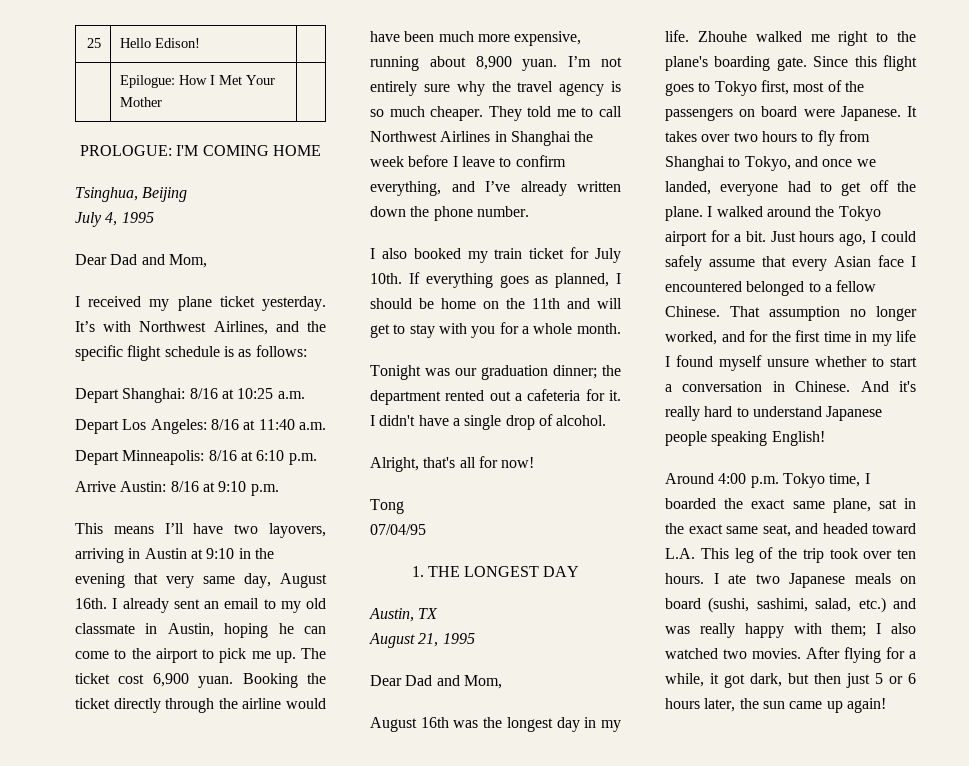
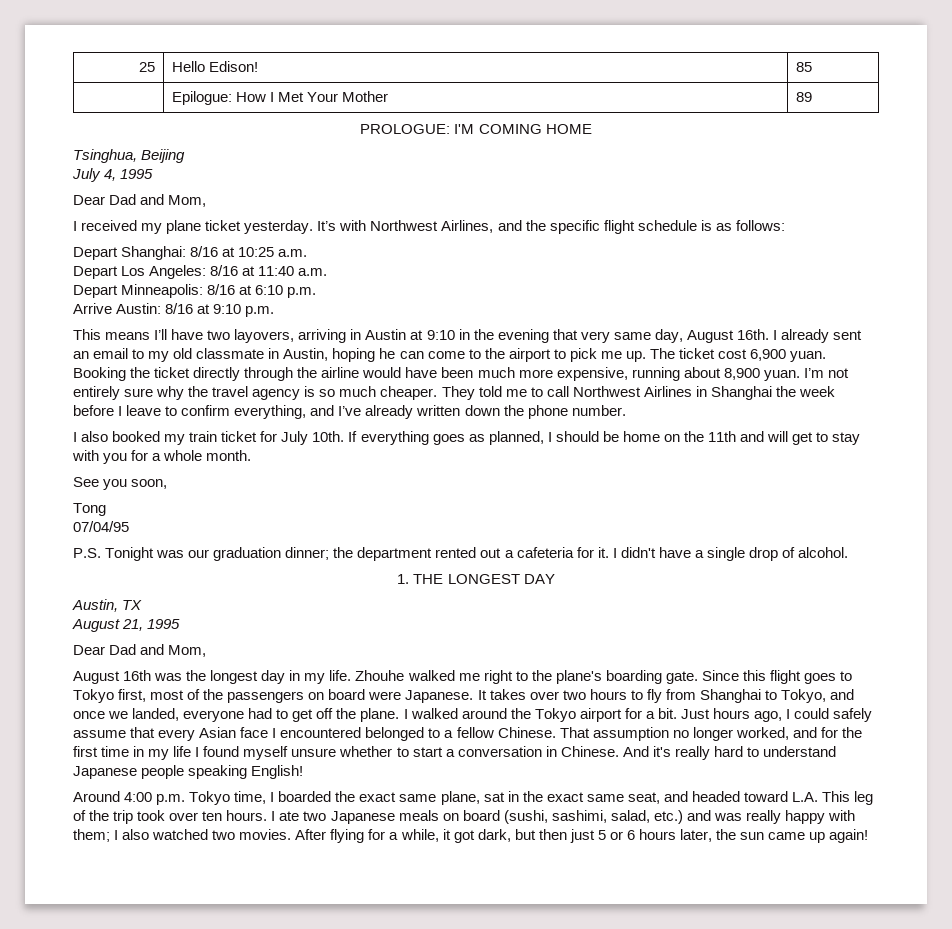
- 25 | Hello Edison! |
+ 25 | Hello Edison! | 85
- | Epilogue: How I Met Your Mother |
+ | Epilogue: How I Met Your Mother | 89
- Tonight was our graduation dinner; the department rented out a cafeteria for it.
+ See you soon,
+ Tong
+ 07/04/95
+ P.S. Tonight was our graduation dinner; the department rented out a cafeteria for it.
- Alright, that's all for now!
- Tong
- 07/04/95

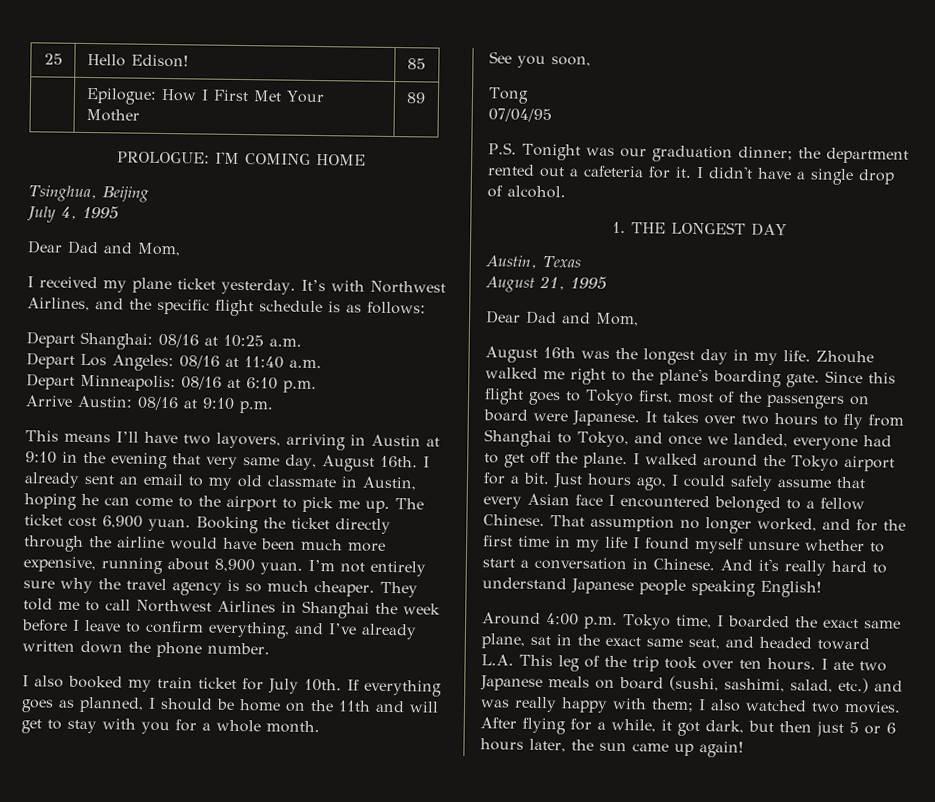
- | Epilogue: How I Met Your Mother | 89
+ | Epilogue: How I First Met Your Mother | 89
- Depart Shanghai: 8/16 at 10:25 a.m.
+ Depart Shanghai: 08/16 at 10:25 a.m.
- Depart Los Angeles: 8/16 at 11:40 a.m.
+ Depart Los Angeles: 08/16 at 11:40 a.m.
- Depart Minneapolis: 8/16 at 6:10 p.m.
+ Depart Minneapolis: 08/16 at 6:10 p.m.
- Arrive Austin: 8/16 at 9:10 p.m.
+ Arrive Austin: 08/16 at 9:10 p.m.
- Austin, TX
+ Austin, Texas

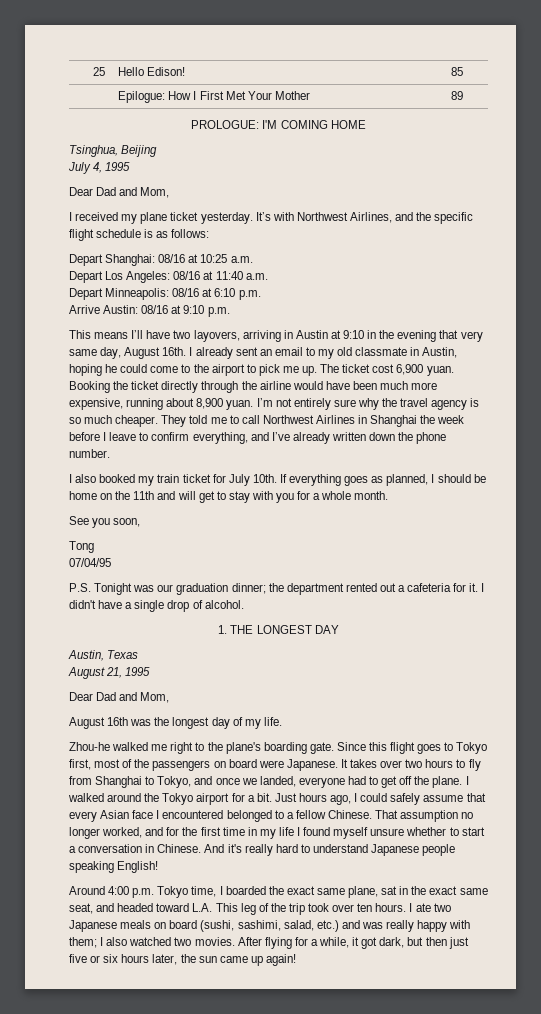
- I already sent an email to my old classmate in Austin, hoping he can come to the airport to pick me up.
+ I already sent an email to my old classmate in Austin, hoping he could come to the airport to pick me up.
- August 16th was the longest day in my life. Zhouhe walked me right to the plane's boarding gate.
+ August 16th was the longest day of my life.
+ Zhou-he walked me right to the plane's boarding gate.
- After flying for a while, it got dark, but then just 5 or 6 hours later, the sun came up again!
+ After flying for a while, it got dark, but then just five or six hours later, the sun came up again!

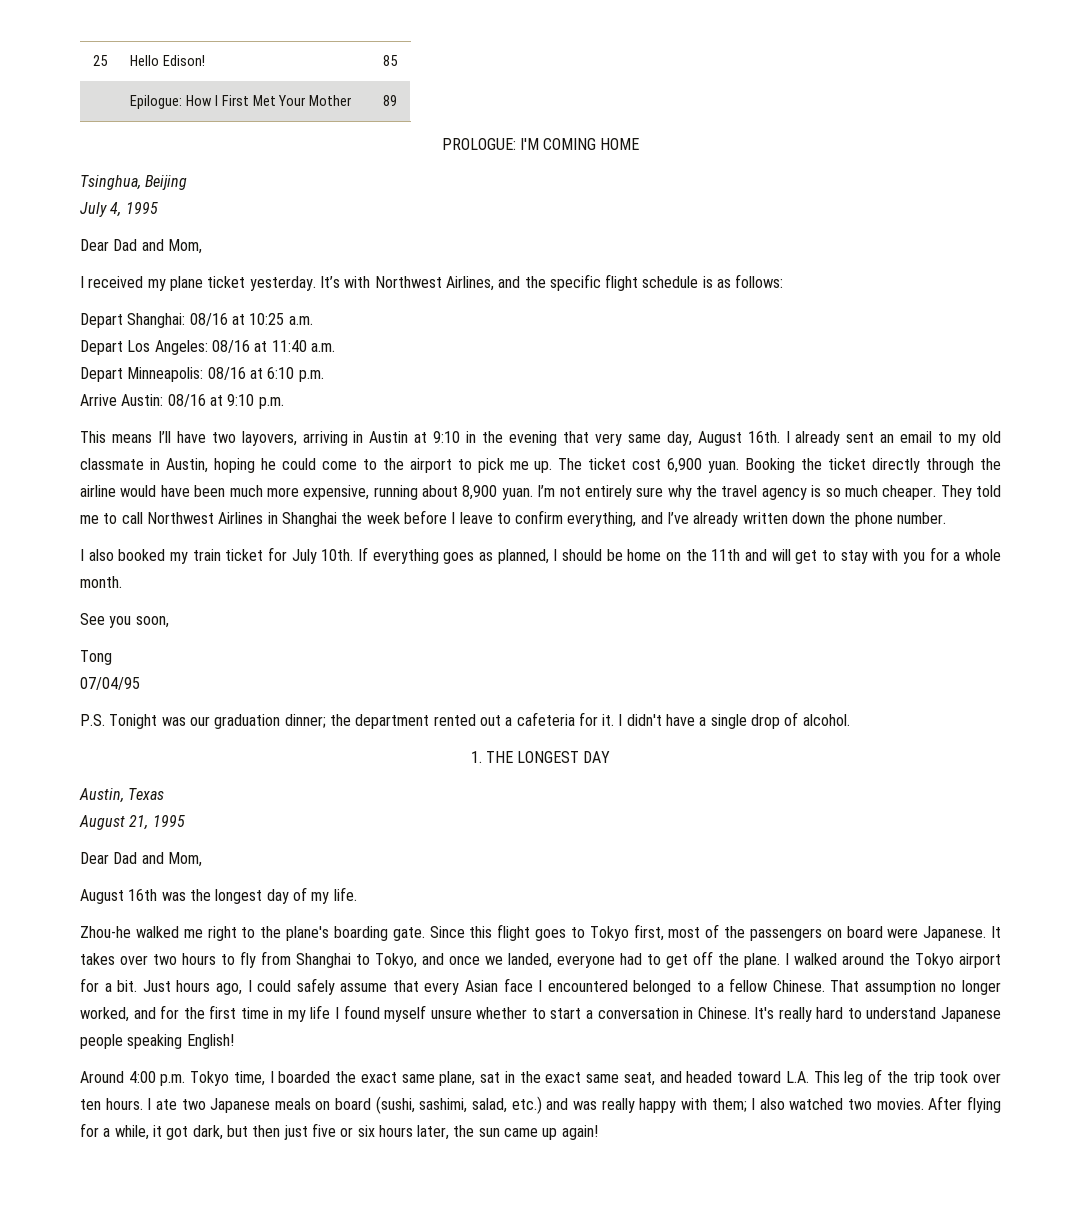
- And it's really hard to understand Japanese people speaking English!
+ It's really hard to understand Japanese people speaking English!

